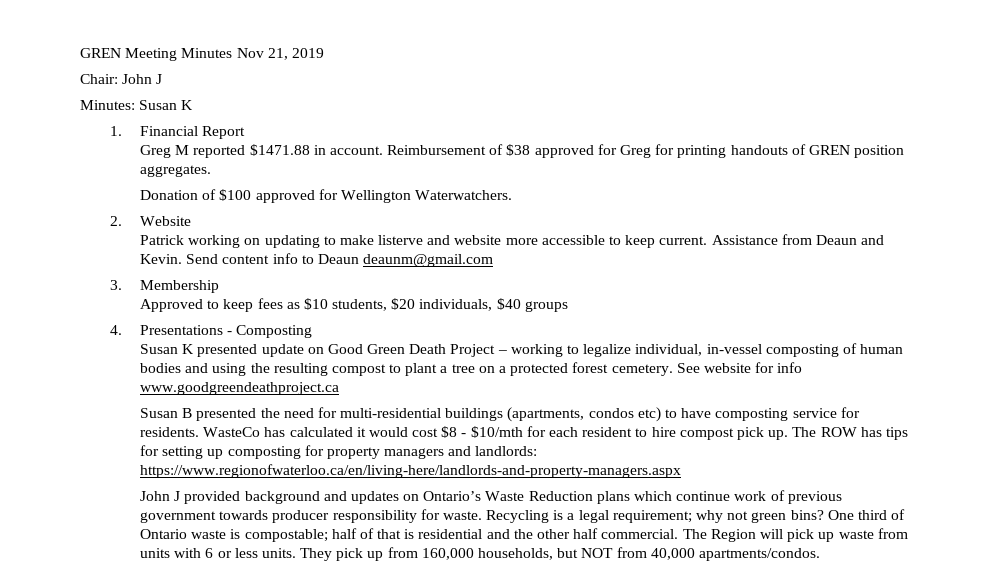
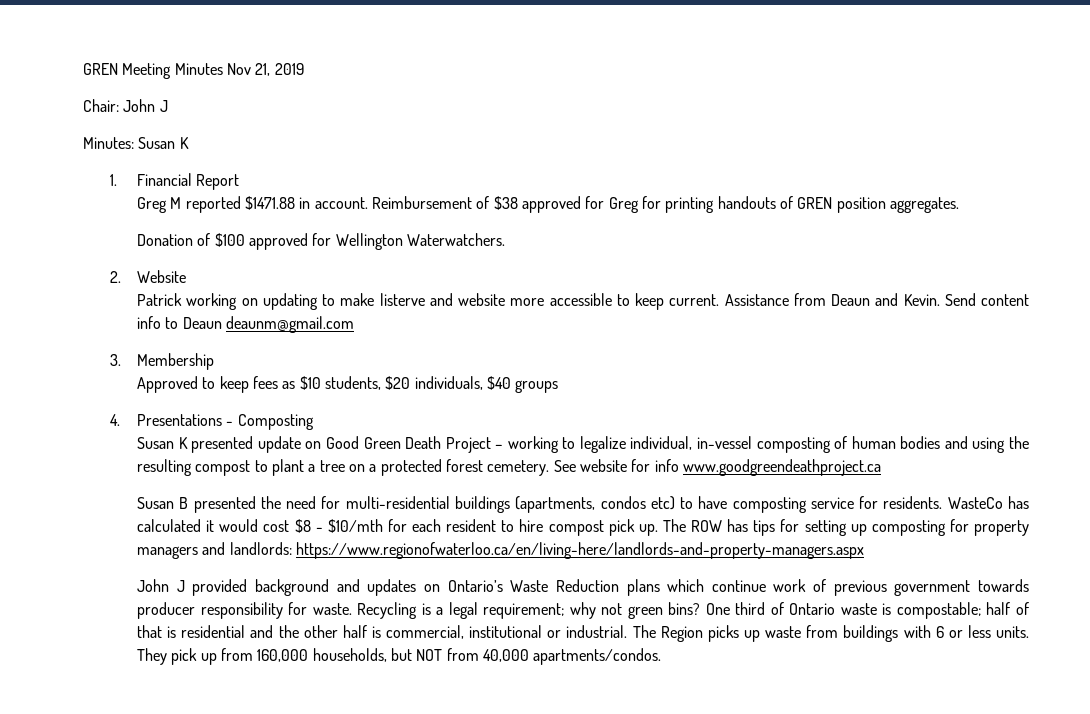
- One third of Ontario waste is compostable; half of that is residential and the other half commercial. The Region will pick up waste from units with 6 or less units.
+ One third of Ontario waste is compostable; half of that is residential and the other half is commercial, institutional or industrial. The Region picks up waste from buildings with 6 or less units.

